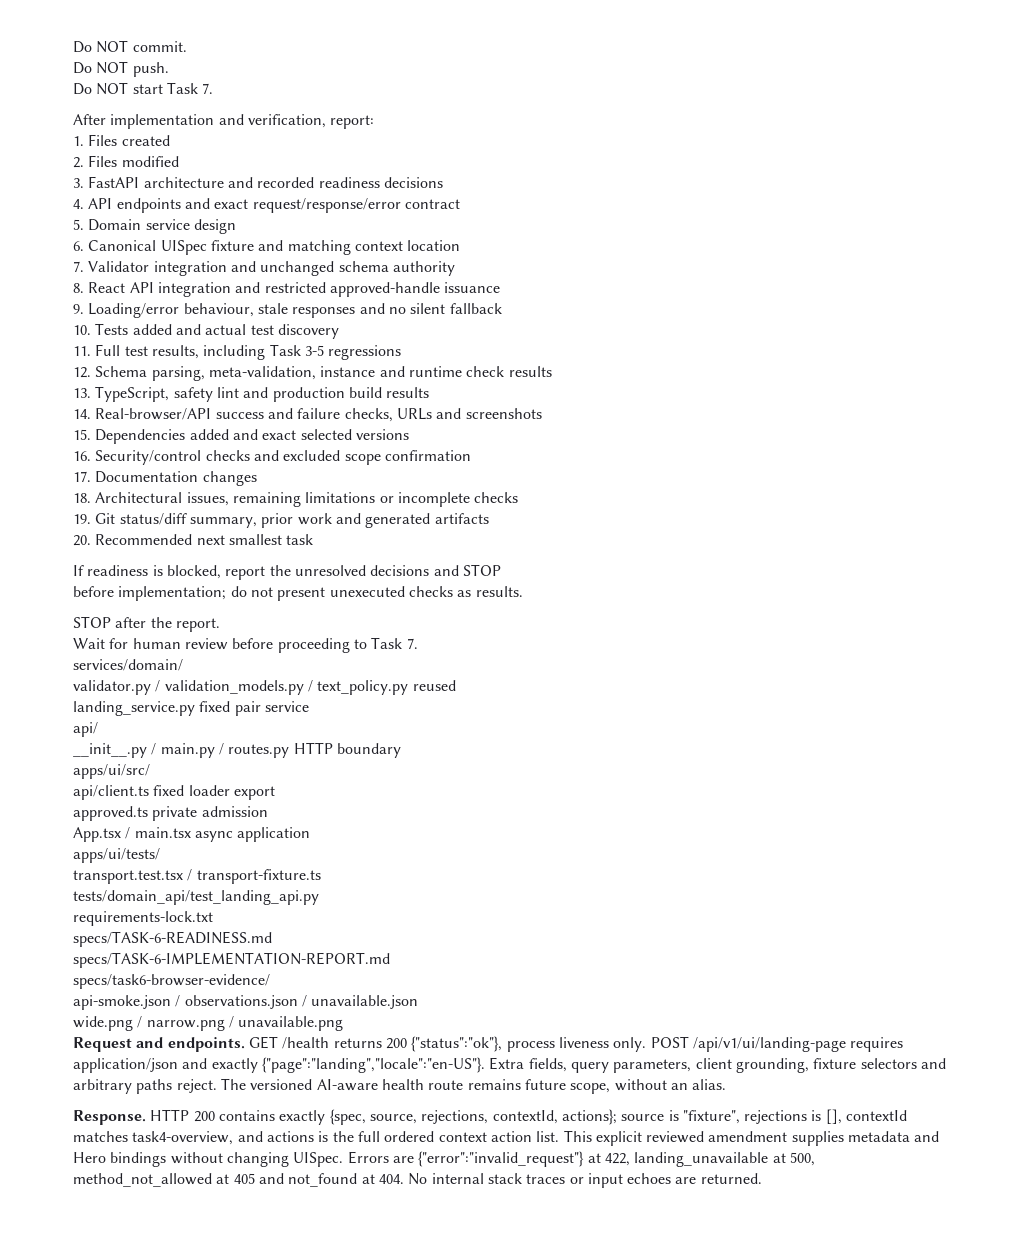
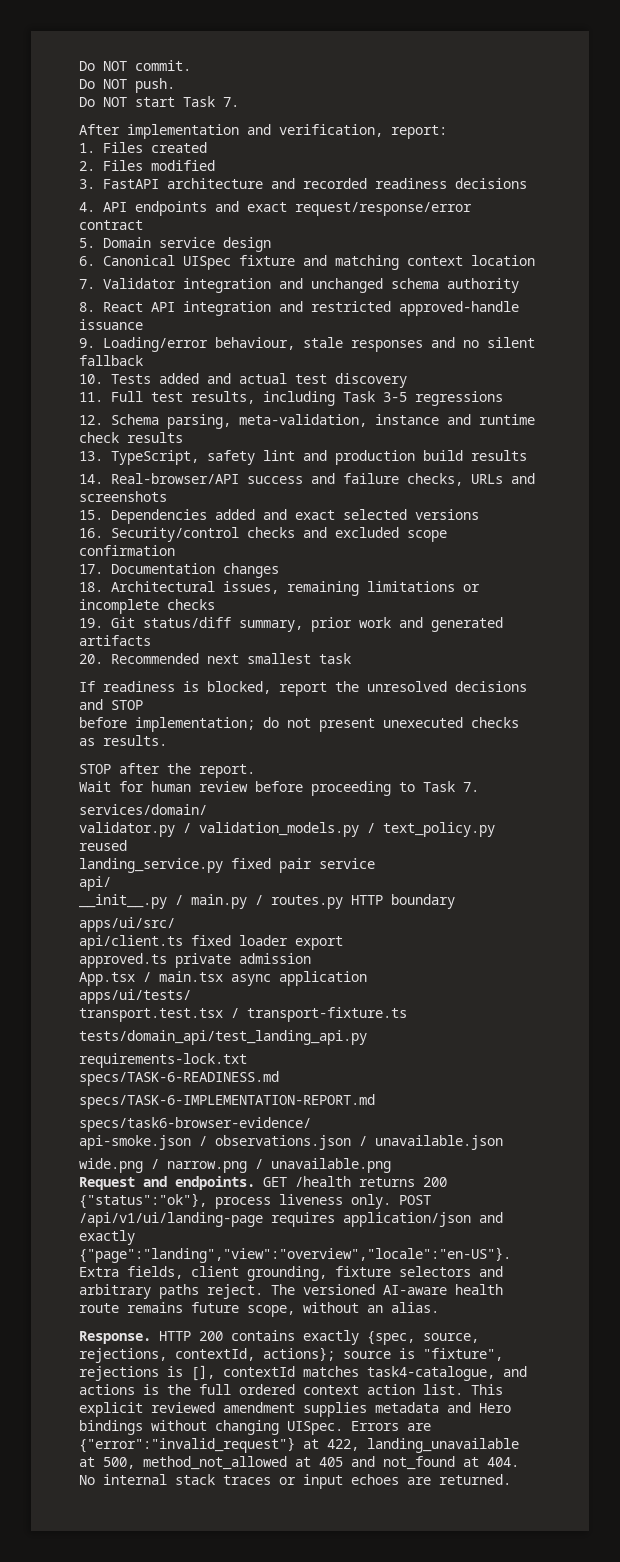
- POST /api/v1/ui/landing-page requires application/json and exactly {"page":"landing","locale":"en-US"}.
+ POST /api/v1/ui/landing-page requires application/json and exactly {"page":"landing","view":"overview","locale":"en-US"}.
- Extra fields, query parameters, client grounding, fixture selectors and arbitrary paths reject.
+ Extra fields, client grounding, fixture selectors and arbitrary paths reject.
- HTTP 200 contains exactly {spec, source, rejections, contextId, actions}; source is "fixture", rejections is [], contextId matches task4-overview, and actions is the full ordered context action list.
+ HTTP 200 contains exactly {spec, source, rejections, contextId, actions}; source is "fixture", rejections is [], contextId matches task4-catalogue, and actions is the full ordered context action list.

